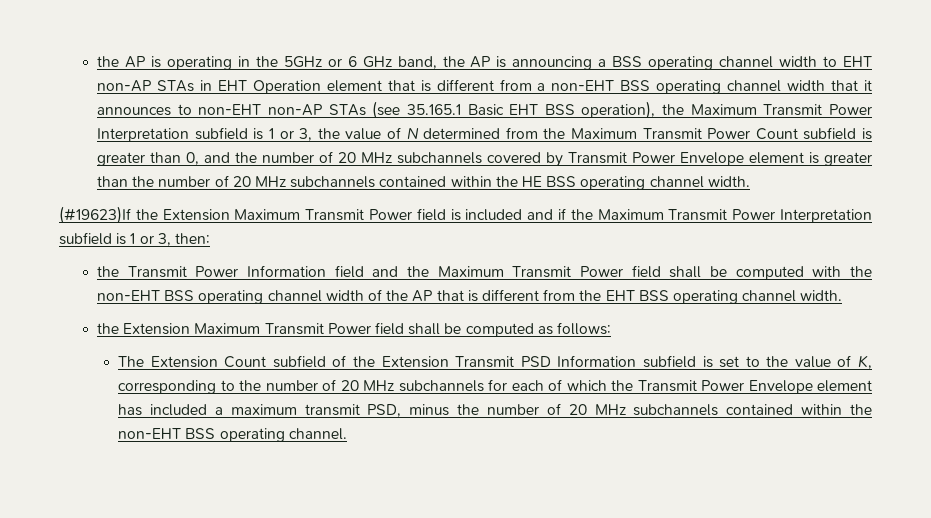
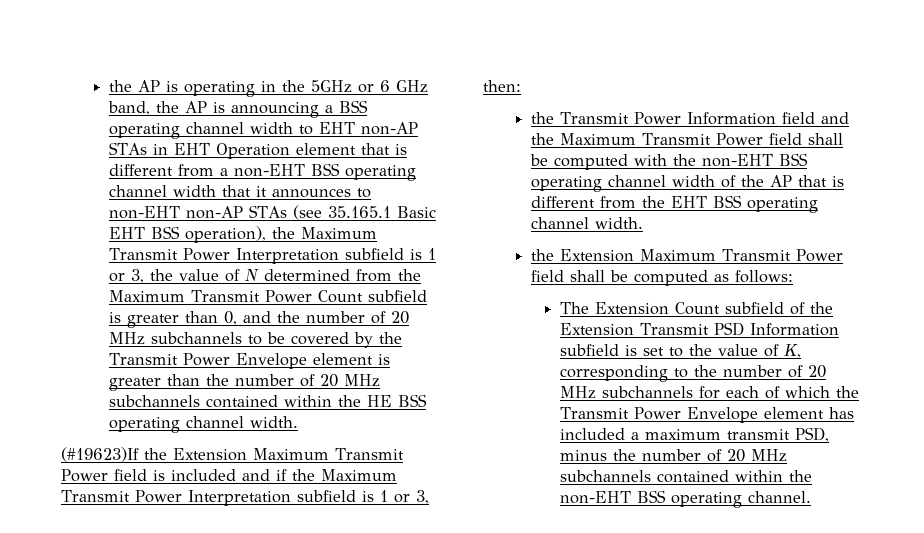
- the AP is operating in the 5GHz or 6 GHz band, the AP is announcing a BSS operating channel width to EHT non-AP STAs in EHT Operation element that is different from a non-EHT BSS operating channel width that it announces to non-EHT non-AP STAs (see 35.165.1 Basic EHT BSS operation), the Maximum Transmit Power Interpretation subfield is 1 or 3, the value of N determined from the Maximum Transmit Power Count subfield is greater than 0, and the number of 20 MHz subchannels covered by Transmit Power Envelope element is greater than the number of 20 MHz subchannels contained within the HE BSS operating channel width.
+ the AP is operating in the 5GHz or 6 GHz band, the AP is announcing a BSS operating channel width to EHT non-AP STAs in EHT Operation element that is different from a non-EHT BSS operating channel width that it announces to non-EHT non-AP STAs (see 35.165.1 Basic EHT BSS operation), the Maximum Transmit Power Interpretation subfield is 1 or 3, the value of N determined from the Maximum Transmit Power Count subfield is greater than 0, and the number of 20 MHz subchannels to be covered by the Transmit Power Envelope element is greater than the number of 20 MHz subchannels contained within the HE BSS operating channel width.

